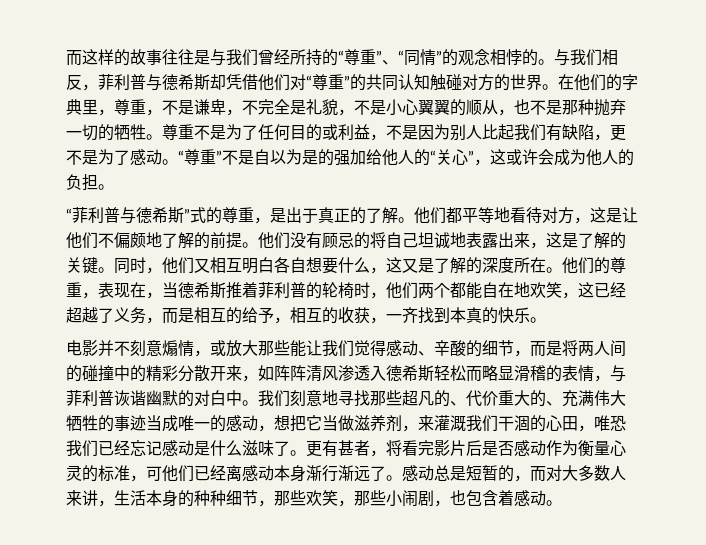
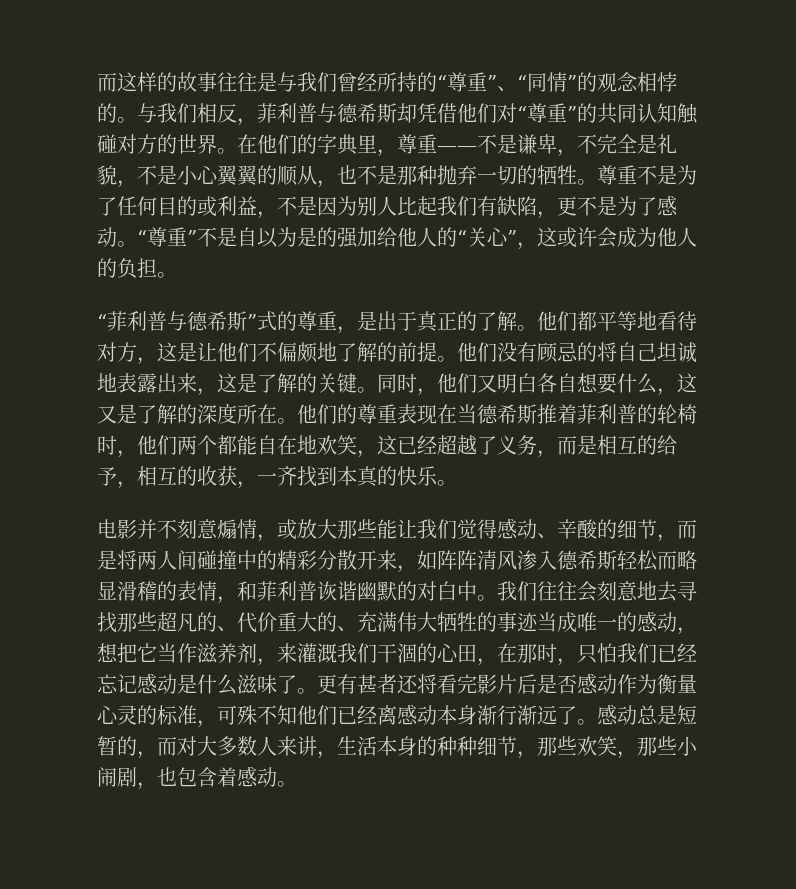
- 在他们的字典里，尊重，不是谦卑，不完全是礼貌，不是小心翼翼的顺从，也不是那种抛弃一切的牺牲。
+ 在他们的字典里，尊重——不是谦卑，不完全是礼貌，不是小心翼翼的顺从，也不是那种抛弃一切的牺牲。
- 同时，他们又相互明白各自想要什么，这又是了解的深度所在。
+ 同时，他们又明白各自想要什么，这又是了解的深度所在。
- 他们的尊重，表现在，当德希斯推着菲利普的轮椅时，他们两个都能自在地欢笑，这已经超越了义务，而是相互的给予，相互的收获，一齐找到本真的快乐。
+ 他们的尊重表现在当德希斯推着菲利普的轮椅时，他们两个都能自在地欢笑，这已经超越了义务，而是相互的给予，相互的收获，一齐找到本真的快乐。
- 电影并不刻意煽情，或放大那些能让我们觉得感动、辛酸的细节，而是将两人间的碰撞中的精彩分散开来，如阵阵清风渗透入德希斯轻松而略显滑稽的表情，与菲利普诙谐幽默的对白中。
+ 电影并不刻意煽情，或放大那些能让我们觉得感动、辛酸的细节，而是将两人间碰撞中的精彩分散开来，如阵阵清风渗入德希斯轻松而略显滑稽的表情，和菲利普诙谐幽默的对白中。
- 我们刻意地寻找那些超凡的、代价重大的、充满伟大牺牲的事迹当成唯一的感动，想把它当做滋养剂，来灌溉我们干涸的心田，唯恐我们已经忘记感动是什么滋味了。
+ 我们往往会刻意地去寻找那些超凡的、代价重大的、充满伟大牺牲的事迹当成唯一的感动，想把它当作滋养剂，来灌溉我们干涸的心田，在那时，只怕我们已经忘记感动是什么滋味了。
- 更有甚者，将看完影片后是否感动作为衡量心灵的标准，可他们已经离感动本身渐行渐远了。
+ 更有甚者还将看完影片后是否感动作为衡量心灵的标准，可殊不知他们已经离感动本身渐行渐远了。

